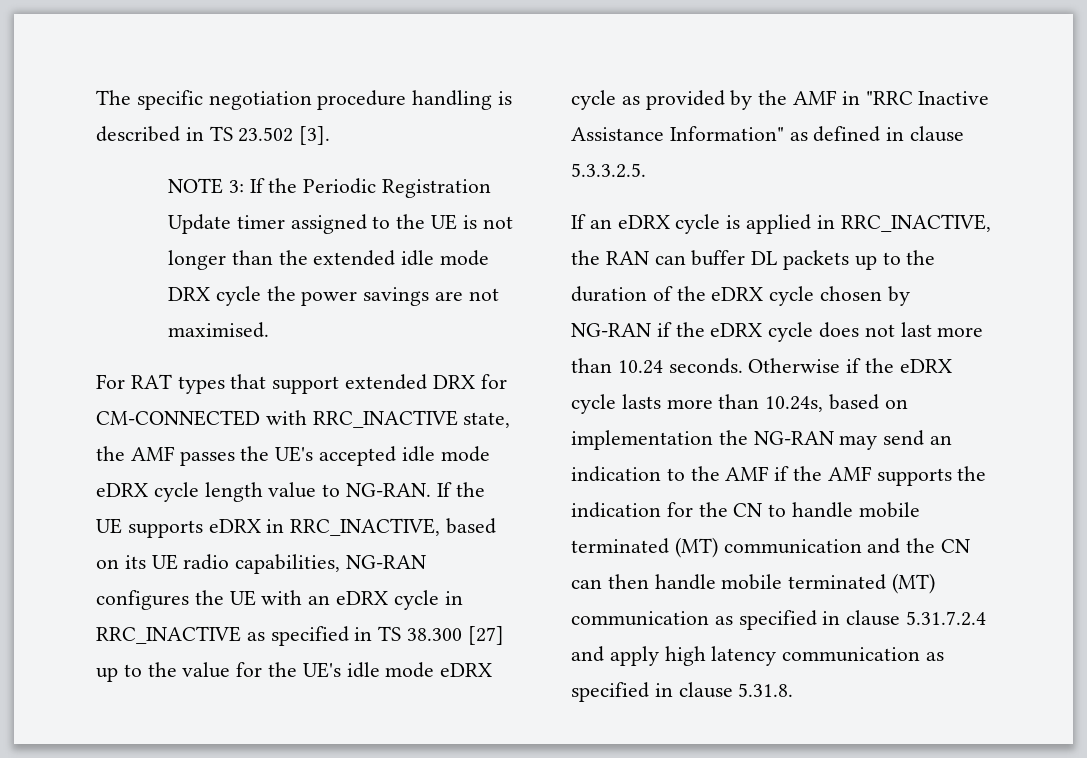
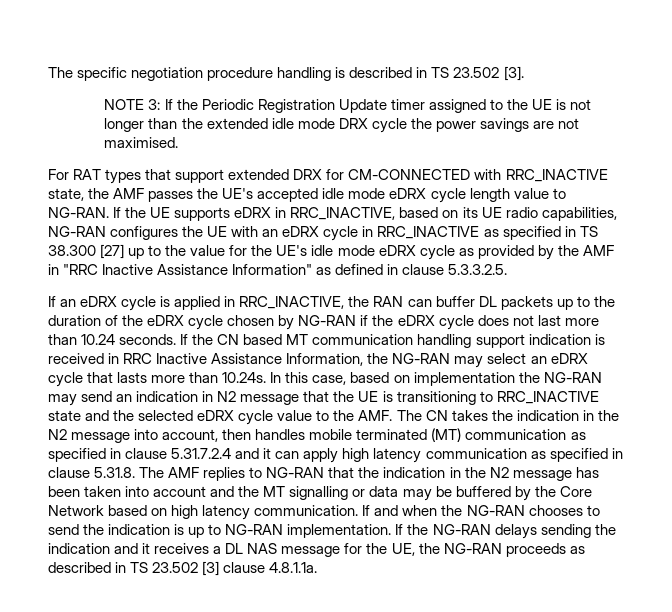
- Otherwise if the eDRX cycle lasts more than 10.24s, based on implementation the NG-RAN may send an indication to the AMF if the AMF supports the indication for the CN to handle mobile terminated (MT) communication and the CN can then handle mobile terminated (MT) communication as specified in clause 5.31.7.2.4 and apply high latency communication as specified in clause 5.31.8.
+ If the CN based MT communication handling support indication is received in RRC Inactive Assistance Information, the NG-RAN may select an eDRX cycle that lasts more than 10.24s. In this case, based on implementation the NG-RAN may send an indication in N2 message that the UE is transitioning to RRC_INACTIVE state and the selected eDRX cycle value to the AMF. The CN takes the indication in the N2 message into account, then handles mobile terminated (MT) communication as specified in clause 5.31.7.2.4 and it can apply high latency communication as specified in clause 5.31.8. The AMF replies to NG-RAN that the indication in the N2 message has been taken into account and the MT signalling or data may be buffered by the Core Network based on high latency communication. If and when the NG-RAN chooses to send the indication is up to NG-RAN implementation. If the NG-RAN delays sending the indication and it receives a DL NAS message for the UE, the NG-RAN proceeds as described in TS 23.502 [3] clause 4.8.1.1a.

